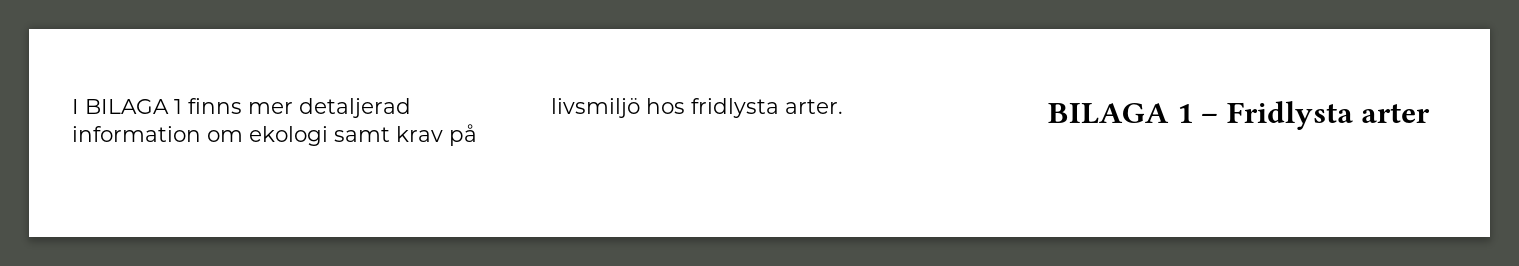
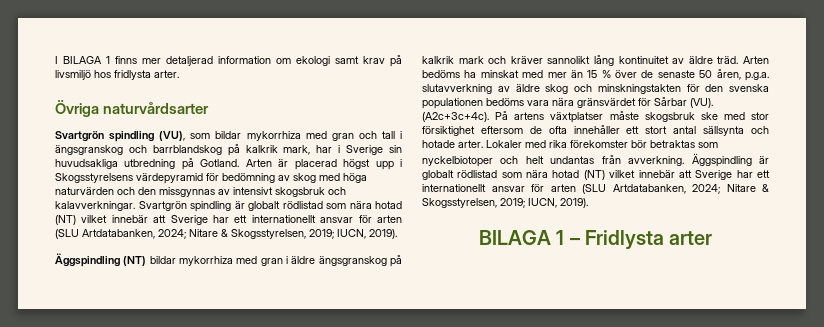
+ Övriga naturvårdsarter
+ Svartgrön spindling (VU), som bildar mykorrhiza med gran och tall i ängsgranskog och barrblandskog på kalkrik mark, har i Sverige sin huvudsakliga utbredning på Gotland. Arten är placerad högst upp i Skogsstyrelsens värdepyramid för bedömning av skog med höga naturvärden och den missgynnas av intensivt skogsbruk och kalavverkningar. Svartgrön spindling är globalt rödlistad som nära hotad (NT) vilket innebär att Sverige har ett internationellt ansvar för arten (SLU Artdatabanken, 2024; Nitare & Skogsstyrelsen, 2019; IUCN, 2019).
+ Äggspindling (NT) bildar mykorrhiza med gran i äldre ängsgranskog på kalkrik mark och kräver sannolikt lång kontinuitet av äldre träd. Arten bedöms ha minskat med mer än 15 % över de senaste 50 åren, p.g.a. slutavverkning av äldre skog och minskningstakten för den svenska populationen bedöms vara nära gränsvärdet för Sårbar (VU). (A2c+3c+4c). På artens växtplatser måste skogsbruk ske med stor försiktighet eftersom de ofta innehåller ett stort antal sällsynta och hotade arter. Lokaler med rika förekomster bör betraktas som nyckelbiotoper och helt undantas från avverkning. Äggspindling är globalt rödlistad som nära hotad (NT) vilket innebär att Sverige har ett internationellt ansvar för arten (SLU Artdatabanken, 2024; Nitare & Skogsstyrelsen, 2019; IUCN, 2019).

